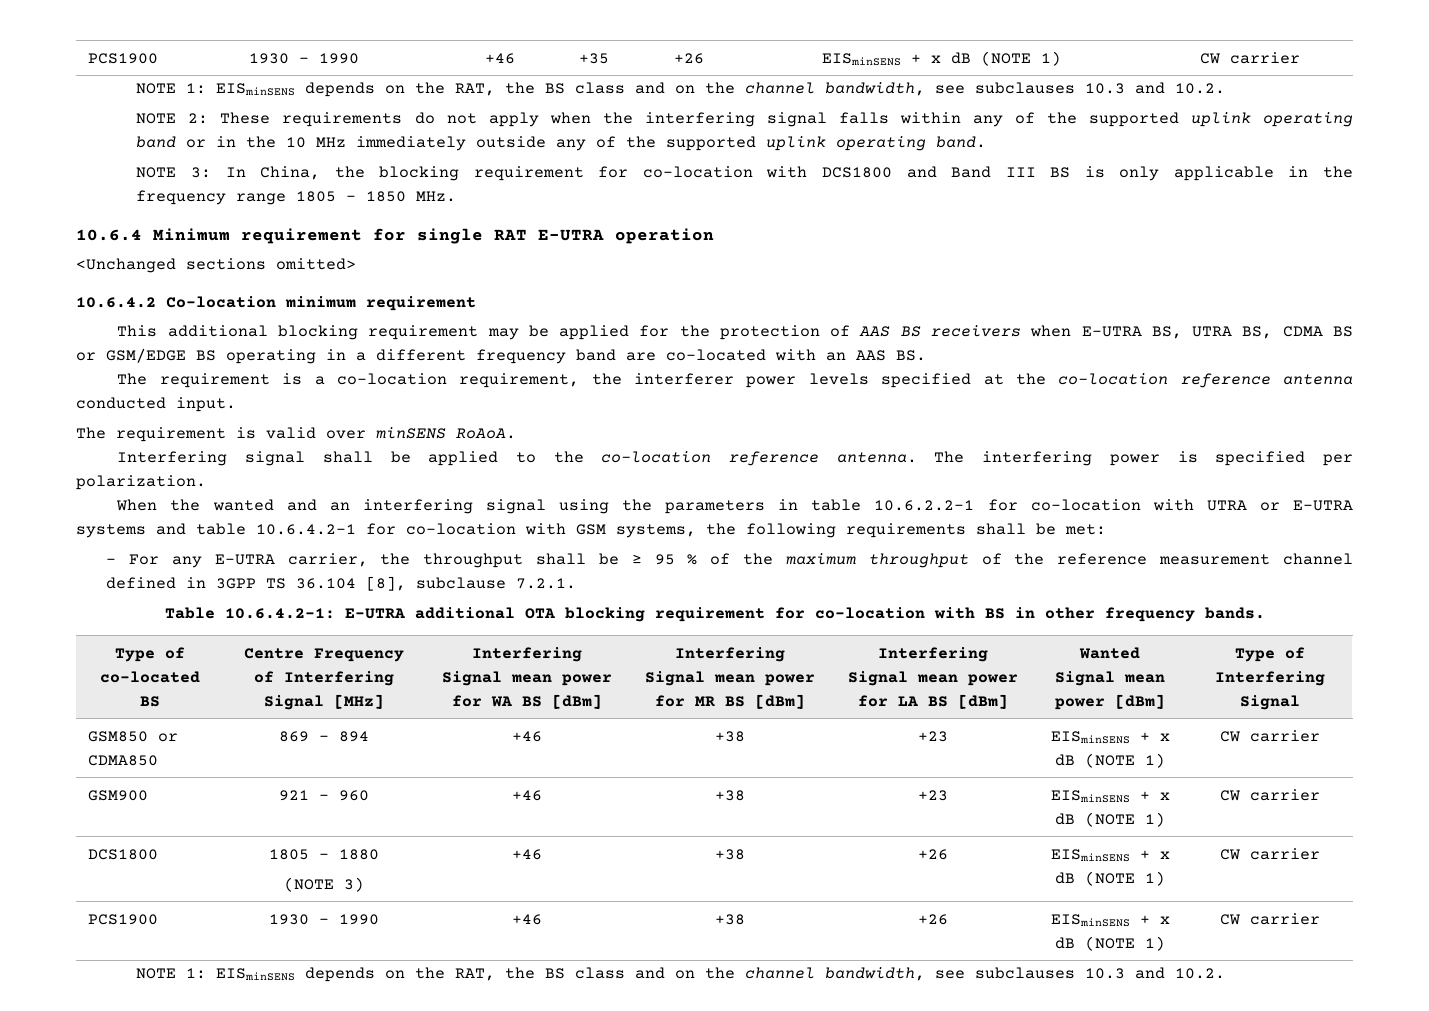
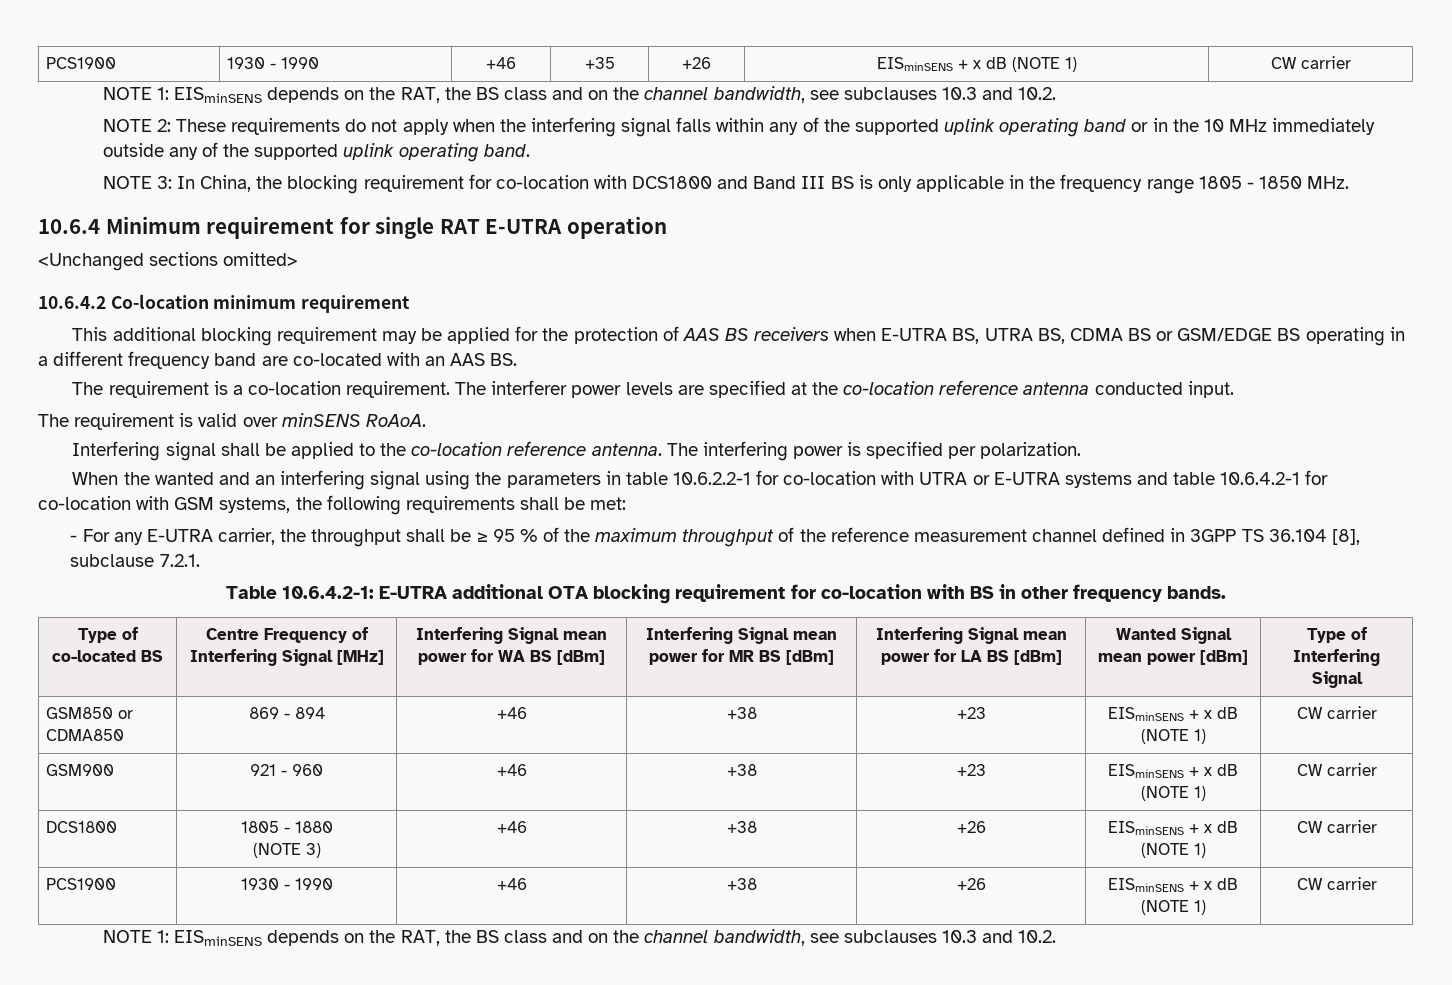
- The requirement is a co-location requirement, the interferer power levels specified at the co-location reference antenna conducted input.
+ The requirement is a co-location requirement. The interferer power levels are specified at the co-location reference antenna conducted input.

